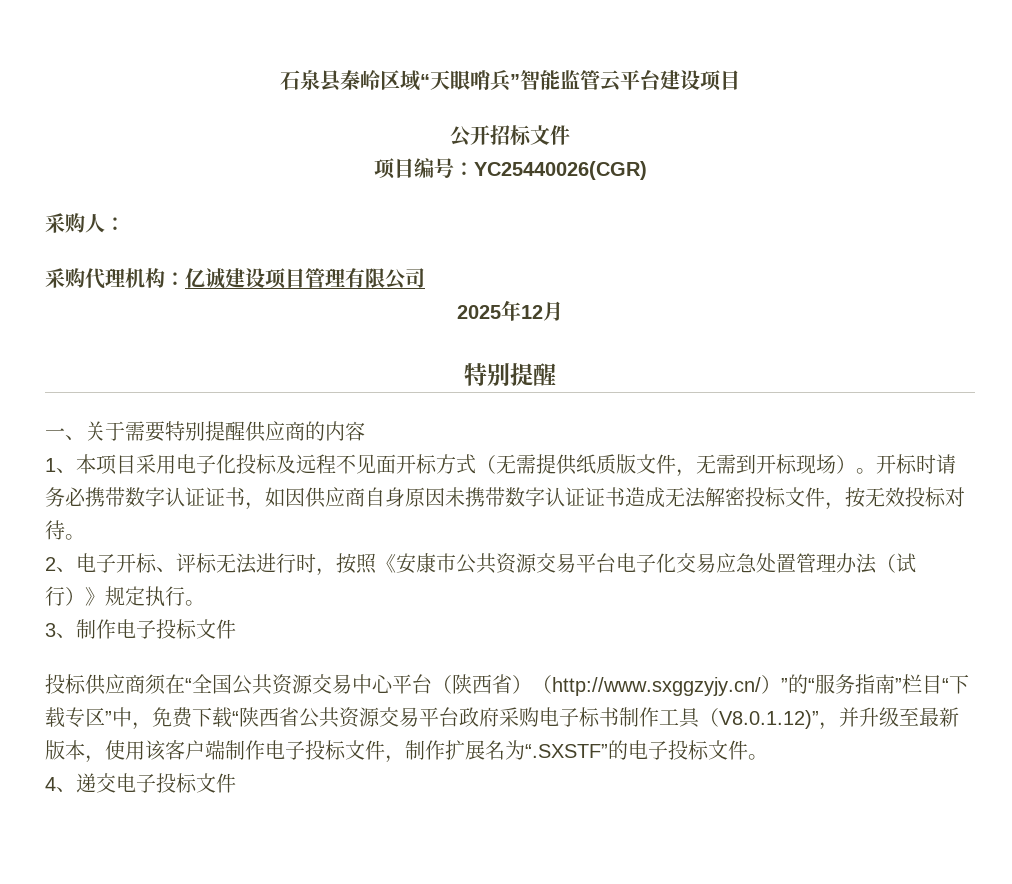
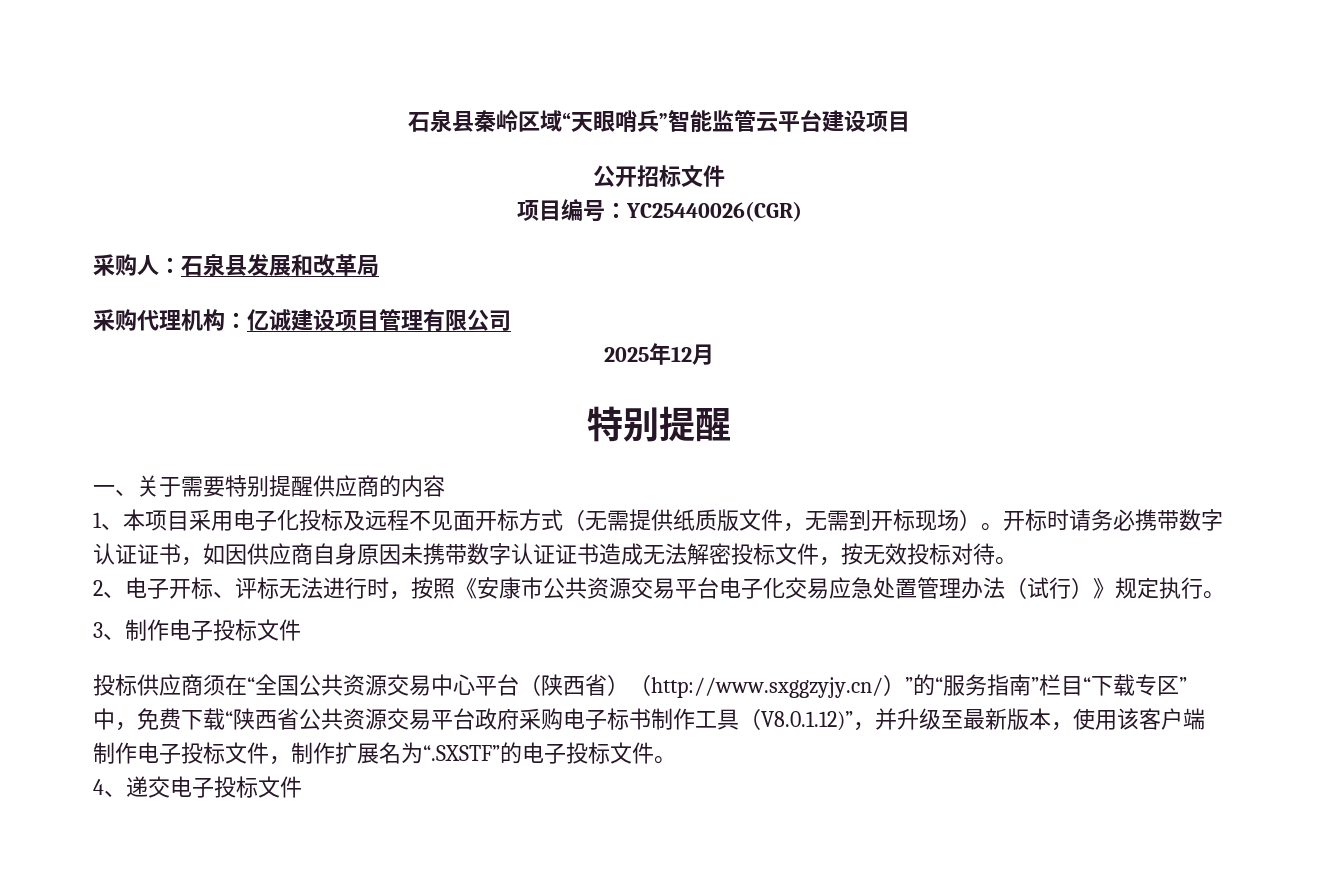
- 采购人：
+ 采购人：石泉县发展和改革局

